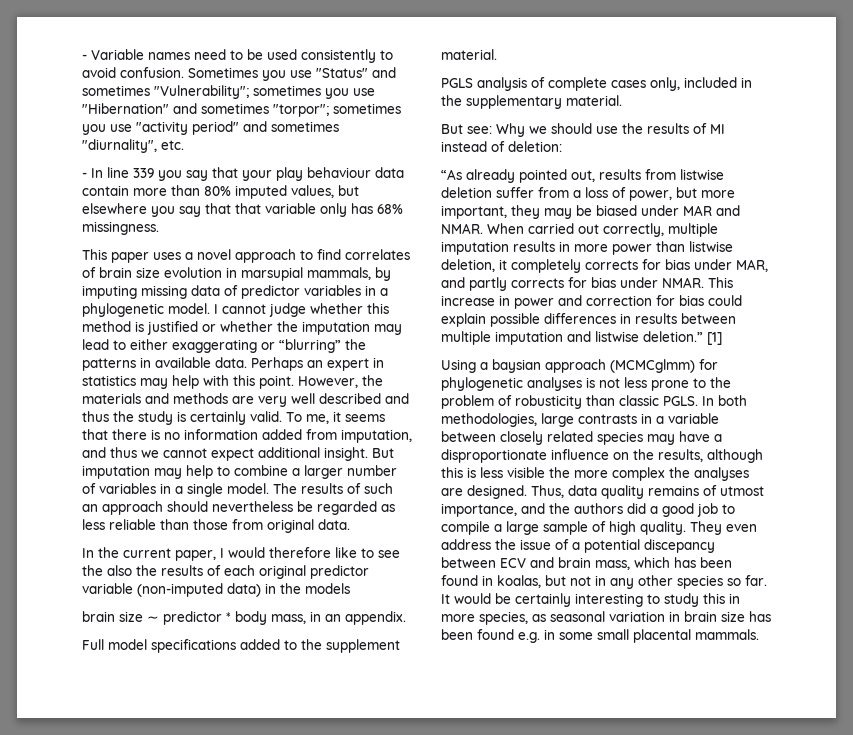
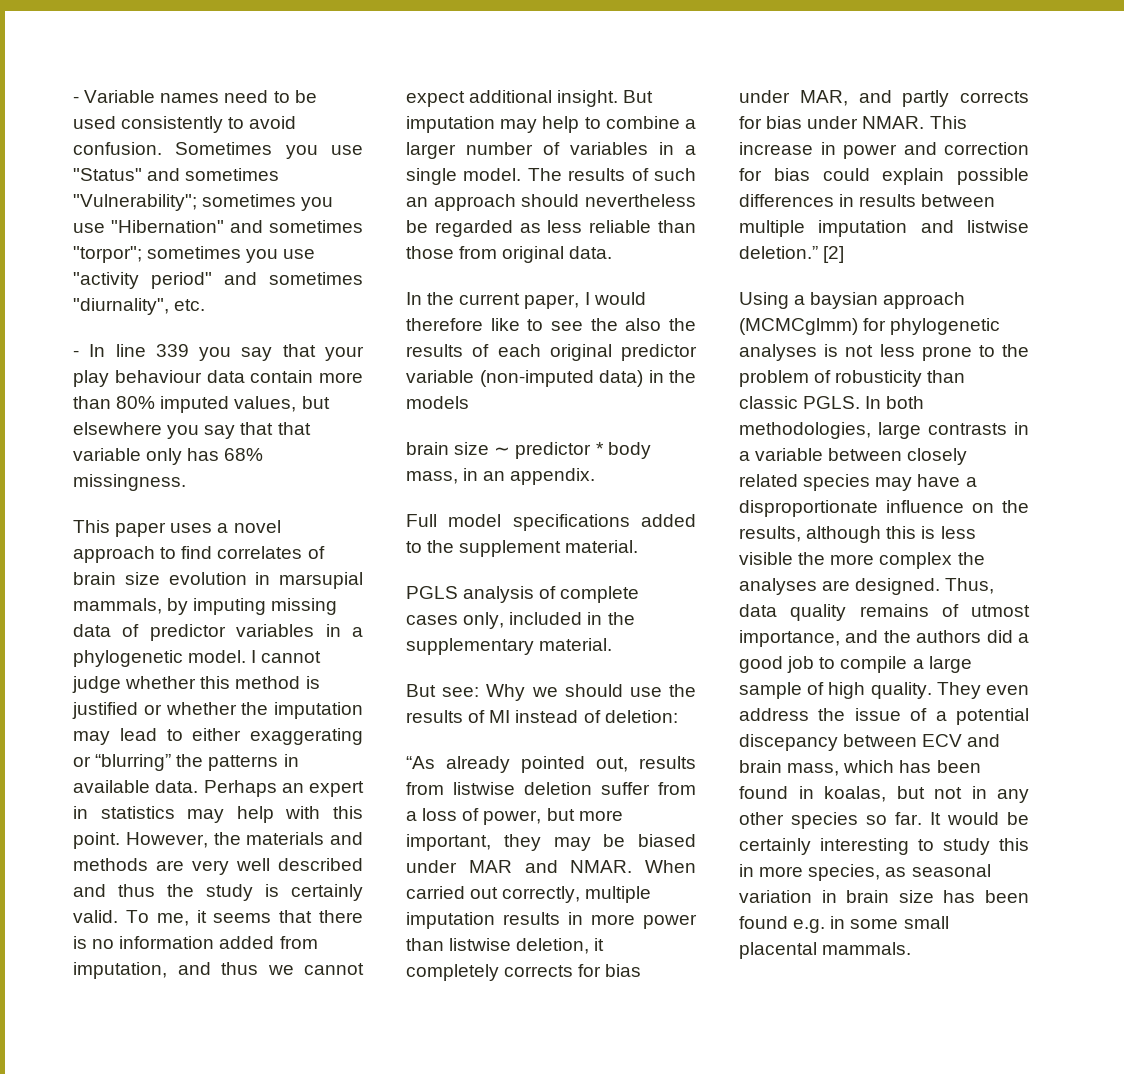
- [1]
+ [2]

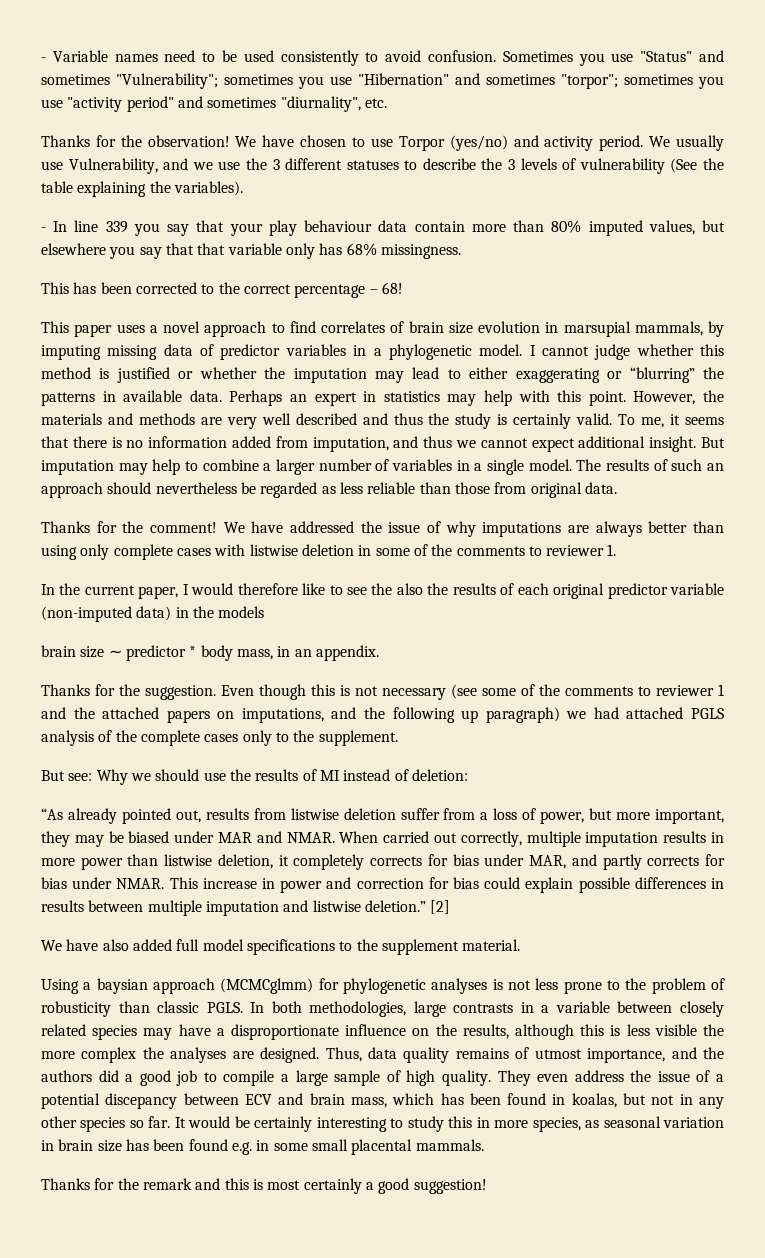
+ Thanks for the observation! We have chosen to use Torpor (yes/no) and activity period. We usually use Vulnerability, and we use the 3 different statuses to describe the 3 levels of vulnerability (See the table explaining the variables).
+ This has been corrected to the correct percentage – 68!
+ Thanks for the comment! We have addressed the issue of why imputations are always better than using only complete cases with listwise deletion in some of the comments to reviewer 1.
- Full model specifications added to the supplement material.
- PGLS analysis of complete cases only, included in the supplementary material.
+ Thanks for the suggestion. Even though this is not necessary (see some of the comments to reviewer 1 and the attached papers on imputations, and the following up paragraph) we had attached PGLS analysis of the complete cases only to the supplement.
+ We have also added full model specifications to the supplement material.
+ Thanks for the remark and this is most certainly a good suggestion!

